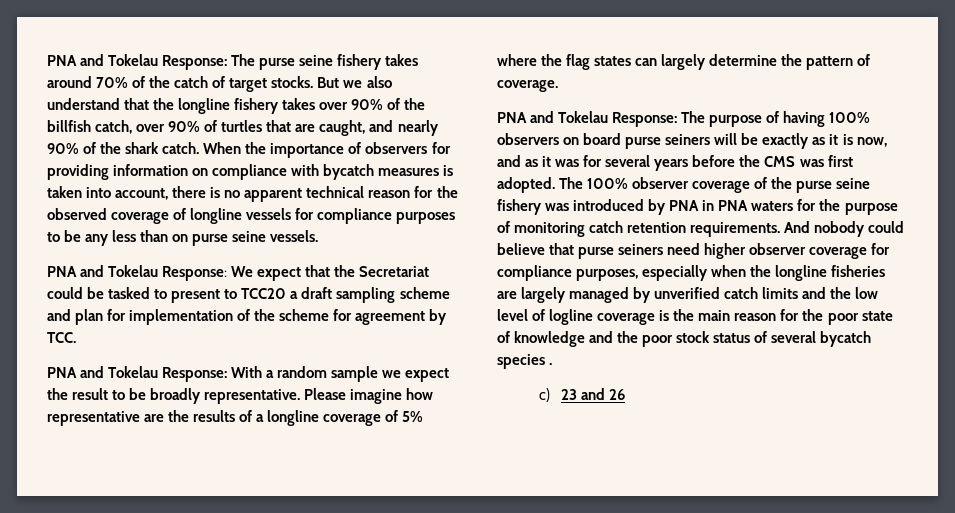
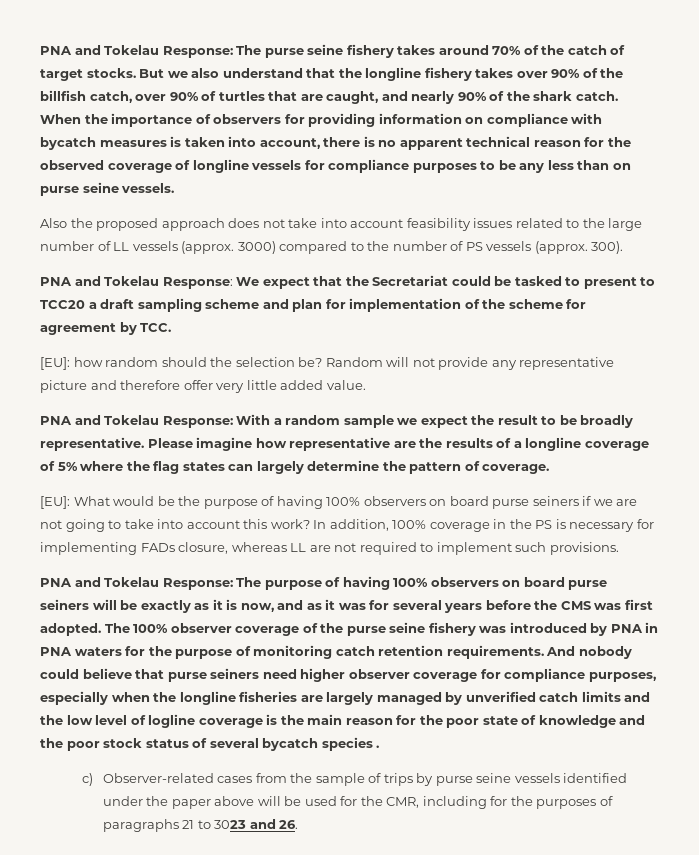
+ Also the proposed approach does not take into account feasibility issues related to the large number of LL vessels (approx. 3000) compared to the number of PS vessels (approx. 300).
+ [EU]: how random should the selection be? Random will not provide any representative picture and therefore offer very little added value.
+ [EU]: What would be the purpose of having 100% observers on board purse seiners if we are not going to take into account this work? In addition, 100% coverage in the PS is necessary for implementing FADs closure, whereas LL are not required to implement such provisions.
- c) 23 and 26
+ c) Observer-related cases from the sample of trips by purse seine vessels identified under the paper above will be used for the CMR, including for the purposes of paragraphs 21 to 3023 and 26.

